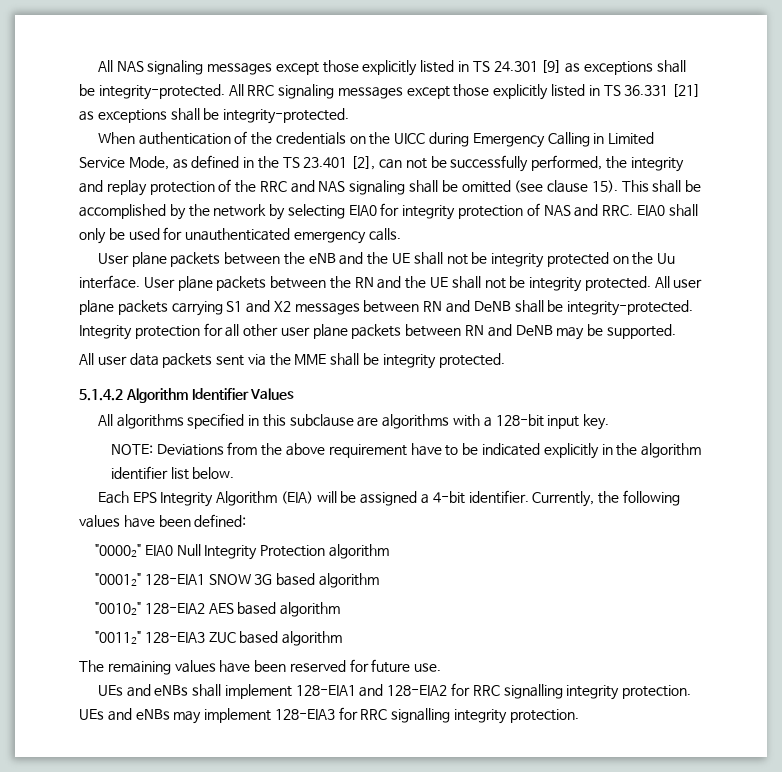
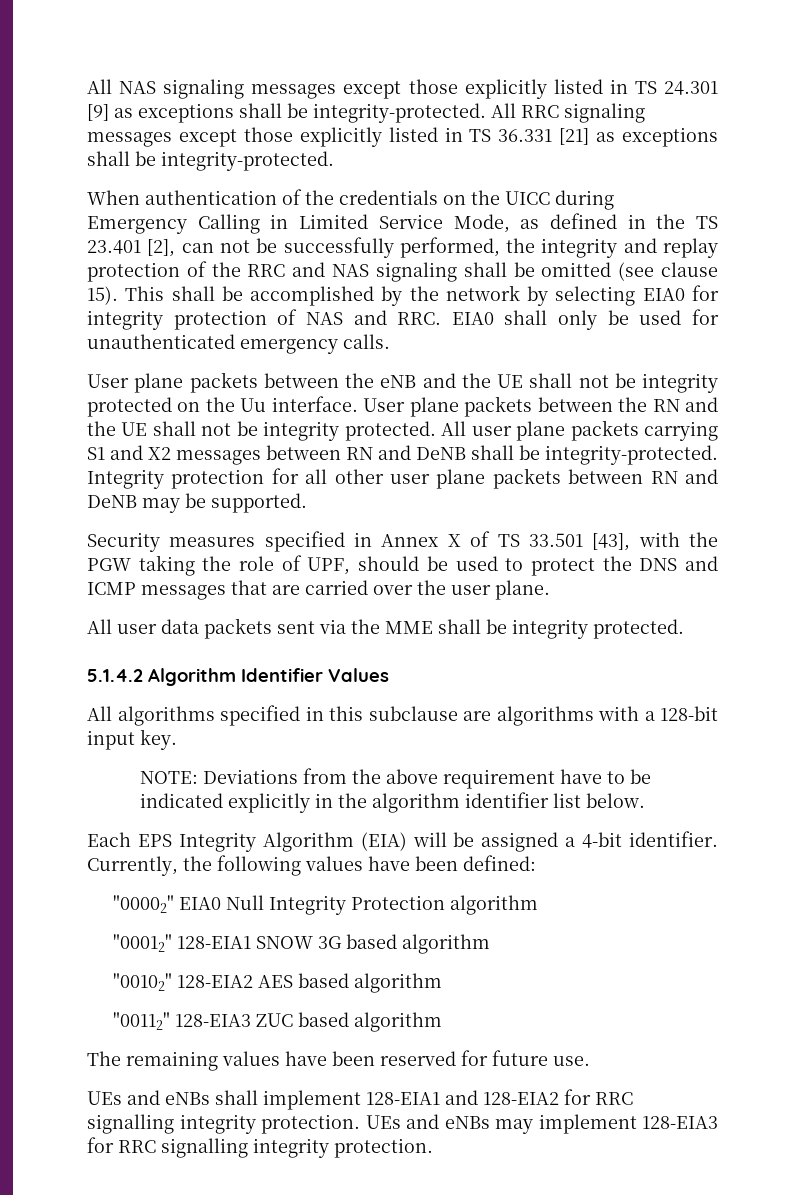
+ Security measures specified in Annex X of TS 33.501 [43], with the PGW taking the role of UPF, should be used to protect the DNS and ICMP messages that are carried over the user plane.

